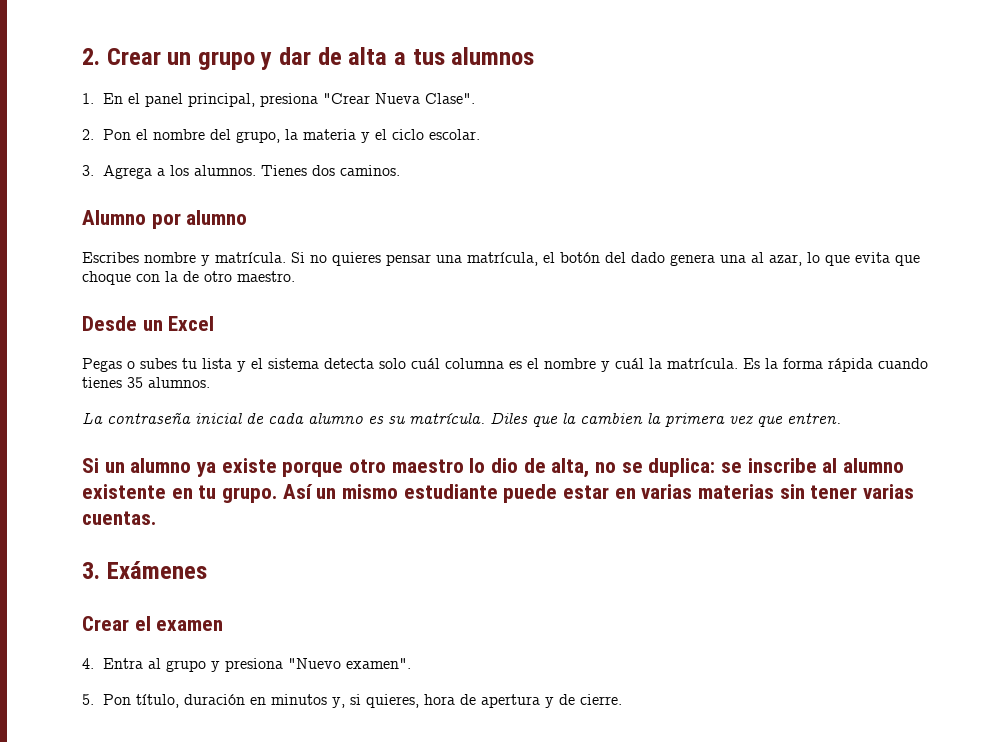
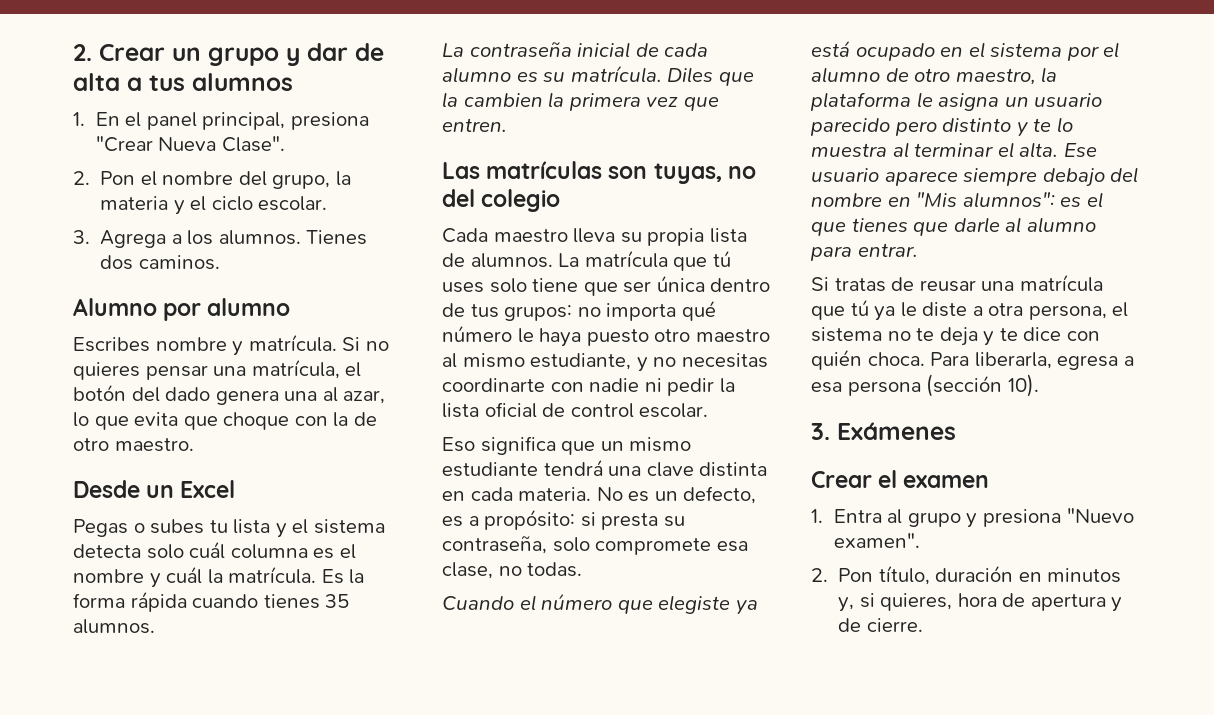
- Si un alumno ya existe porque otro maestro lo dio de alta, no se duplica: se inscribe al alumno existente en tu grupo. Así un mismo estudiante puede estar en varias materias sin tener varias cuentas.
+ Las matrículas son tuyas, no del colegio
+ Cada maestro lleva su propia lista de alumnos. La matrícula que tú uses solo tiene que ser única dentro de tus grupos: no importa qué número le haya puesto otro maestro al mismo estudiante, y no necesitas coordinarte con nadie ni pedir la lista oficial de control escolar.
+ Eso significa que un mismo estudiante tendrá una clave distinta en cada materia. No es un defecto, es a propósito: si presta su contraseña, solo compromete esa clase, no todas.
+ Cuando el número que elegiste ya está ocupado en el sistema por el alumno de otro maestro, la plataforma le asigna un usuario parecido pero distinto y te lo muestra al terminar el alta. Ese usuario aparece siempre debajo del nombre en "Mis alumnos": es el que tienes que darle al alumno para entrar.
+ Si tratas de reusar una matrícula que tú ya le diste a otra persona, el sistema no te deja y te dice con quién choca. Para liberarla, egresa a esa persona (sección 10).
- 4. Entra al grupo y presiona "Nuevo examen".
+ 1. Entra al grupo y presiona "Nuevo examen".
- 5. Pon título, duración en minutos y, si quieres, hora de apertura y de cierre.
+ 2. Pon título, duración en minutos y, si quieres, hora de apertura y de cierre.

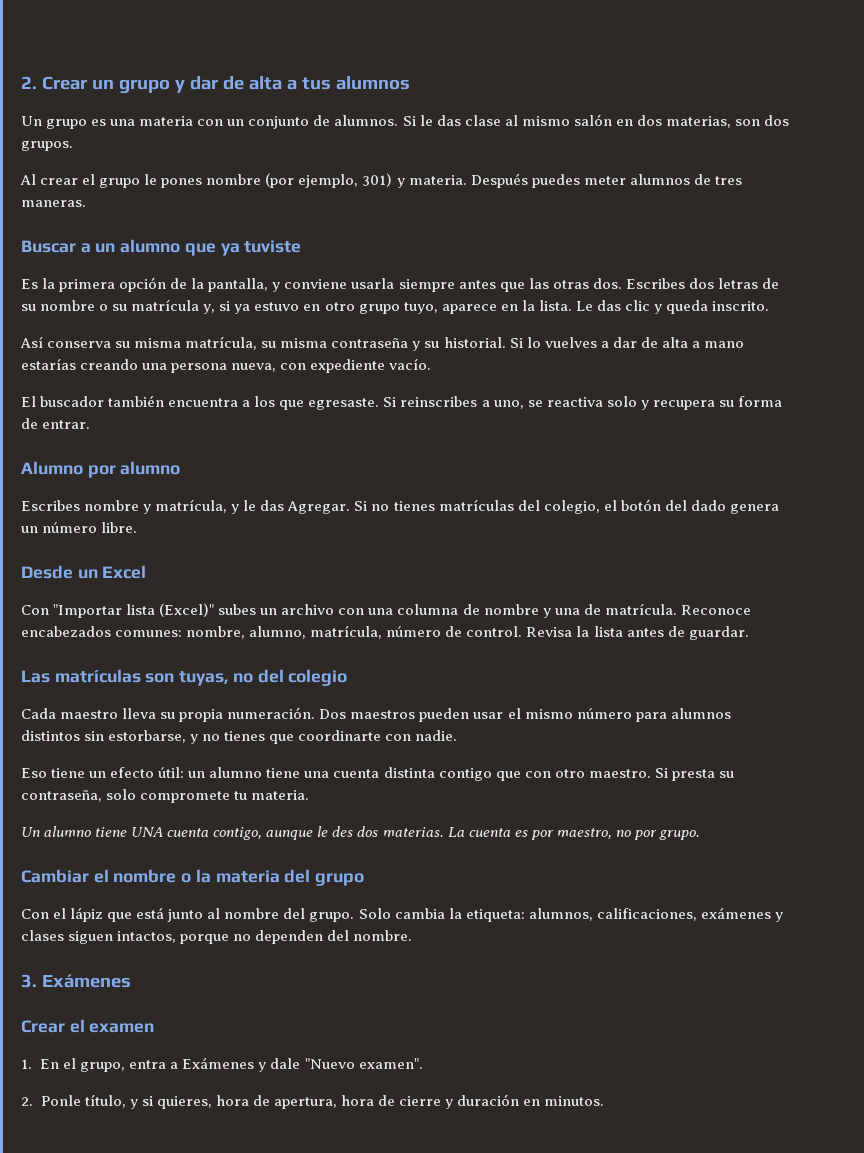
- 1. En el panel principal, presiona "Crear Nueva Clase".
- 2. Pon el nombre del grupo, la materia y el ciclo escolar.
- 3. Agrega a los alumnos. Tienes dos caminos.
+ Un grupo es una materia con un conjunto de alumnos. Si le das clase al mismo salón en dos materias, son dos grupos.
+ Al crear el grupo le pones nombre (por ejemplo, 301) y materia. Después puedes meter alumnos de tres maneras.
+ Buscar a un alumno que ya tuviste
+ Es la primera opción de la pantalla, y conviene usarla siempre antes que las otras dos. Escribes dos letras de su nombre o su matrícula y, si ya estuvo en otro grupo tuyo, aparece en la lista. Le das clic y queda inscrito.
+ Así conserva su misma matrícula, su misma contraseña y su historial. Si lo vuelves a dar de alta a mano estarías creando una persona nueva, con expediente vacío.
+ El buscador también encuentra a los que egresaste. Si reinscribes a uno, se reactiva solo y recupera su forma de entrar.
- Escribes nombre y matrícula. Si no quieres pensar una matrícula, el botón del dado genera una al azar, lo que evita que choque con la de otro maestro.
+ Escribes nombre y matrícula, y le das Agregar. Si no tienes matrículas del colegio, el botón del dado genera un número libre.
  Desde un Excel
- Pegas o subes tu lista y el sistema detecta solo cuál columna es el nombre y cuál la matrícula. Es la forma rápida cuando tienes 35 alumnos.
- La contraseña inicial de cada alumno es su matrícula. Diles que la cambien la primera vez que entren.
+ Con "Importar lista (Excel)" subes un archivo con una columna de nombre y una de matrícula. Reconoce encabezados comunes: nombre, alumno, matrícula, número de control. Revisa la lista antes de guardar.
- Cada maestro lleva su propia lista de alumnos. La matrícula que tú uses solo tiene que ser única dentro de tus grupos: no importa qué número le haya puesto otro maestro al mismo estudiante, y no necesitas coordinarte con nadie ni pedir la lista oficial de control escolar.
- Eso significa que un mismo estudiante tendrá una clave distinta en cada materia. No es un defecto, es a propósito: si presta su contraseña, solo compromete esa clase, no todas.
- Cuando el número que elegiste ya está ocupado en el sistema por el alumno de otro maestro, la plataforma le asigna un usuario parecido pero distinto y te lo muestra al terminar el alta. Ese usuario aparece siempre debajo del nombre en "Mis alumnos": es el que tienes que darle al alumno para entrar.
- Si tratas de reusar una matrícula que tú ya le diste a otra persona, el sistema no te deja y te dice con quién choca. Para liberarla, egresa a esa persona (sección 10).
+ Cada maestro lleva su propia numeración. Dos maestros pueden usar el mismo número para alumnos distintos sin estorbarse, y no tienes que coordinarte con nadie.
+ Eso tiene un efecto útil: un alumno tiene una cuenta distinta contigo que con otro maestro. Si presta su contraseña, solo compromete tu materia.
+ Un alumno tiene UNA cuenta contigo, aunque le des dos materias. La cuenta es por maestro, no por grupo.
+ Cambiar el nombre o la materia del grupo
+ Con el lápiz que está junto al nombre del grupo. Solo cambia la etiqueta: alumnos, calificaciones, exámenes y clases siguen intactos, porque no dependen del nombre.
- 1. Entra al grupo y presiona "Nuevo examen".
- 2. Pon título, duración en minutos y, si quieres, hora de apertura y de cierre.
+ 1. En el grupo, entra a Exámenes y dale "Nuevo examen".
+ 2. Ponle título, y si quieres, hora de apertura, hora de cierre y duración en minutos.

